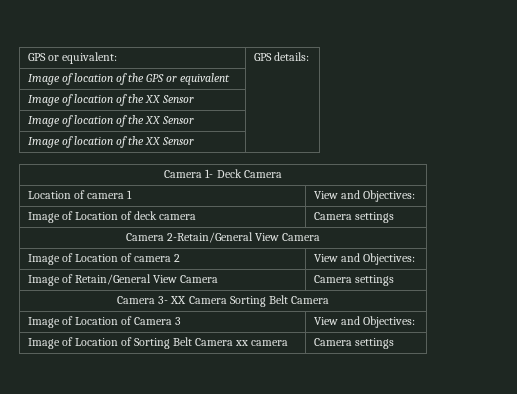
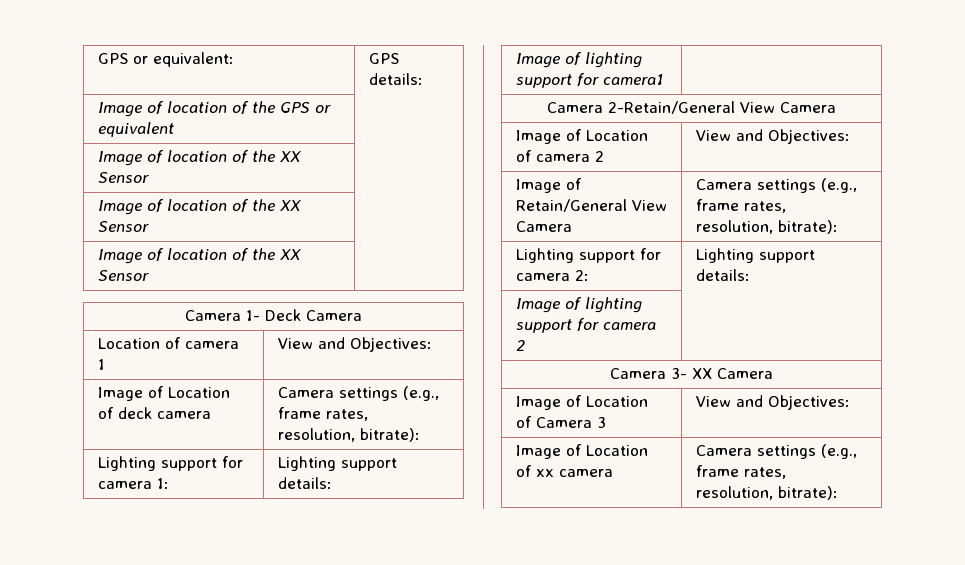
- Image of Location of deck camera | Camera settings
+ Image of Location of deck camera | Camera settings (e.g., frame rates, resolution, bitrate):
+ Lighting support for camera 1: | Lighting support details:
+ Image of lighting support for camera1 |
- Image of Retain/General View Camera | Camera settings
+ Image of Retain/General View Camera | Camera settings (e.g., frame rates, resolution, bitrate):
+ Lighting support for camera 2: | Lighting support details:
+ Image of lighting support for camera 2 |
- Camera 3- XX Camera Sorting Belt Camera
+ Camera 3- XX Camera
- Image of Location of Sorting Belt Camera xx camera | Camera settings
+ Image of Location of xx camera | Camera settings (e.g., frame rates, resolution, bitrate):

